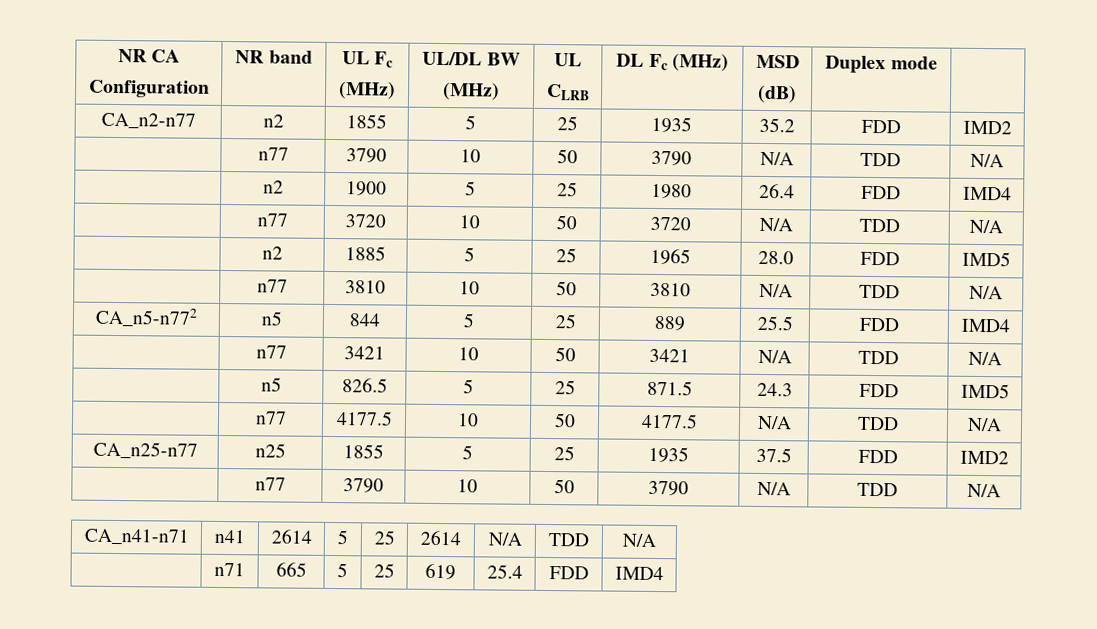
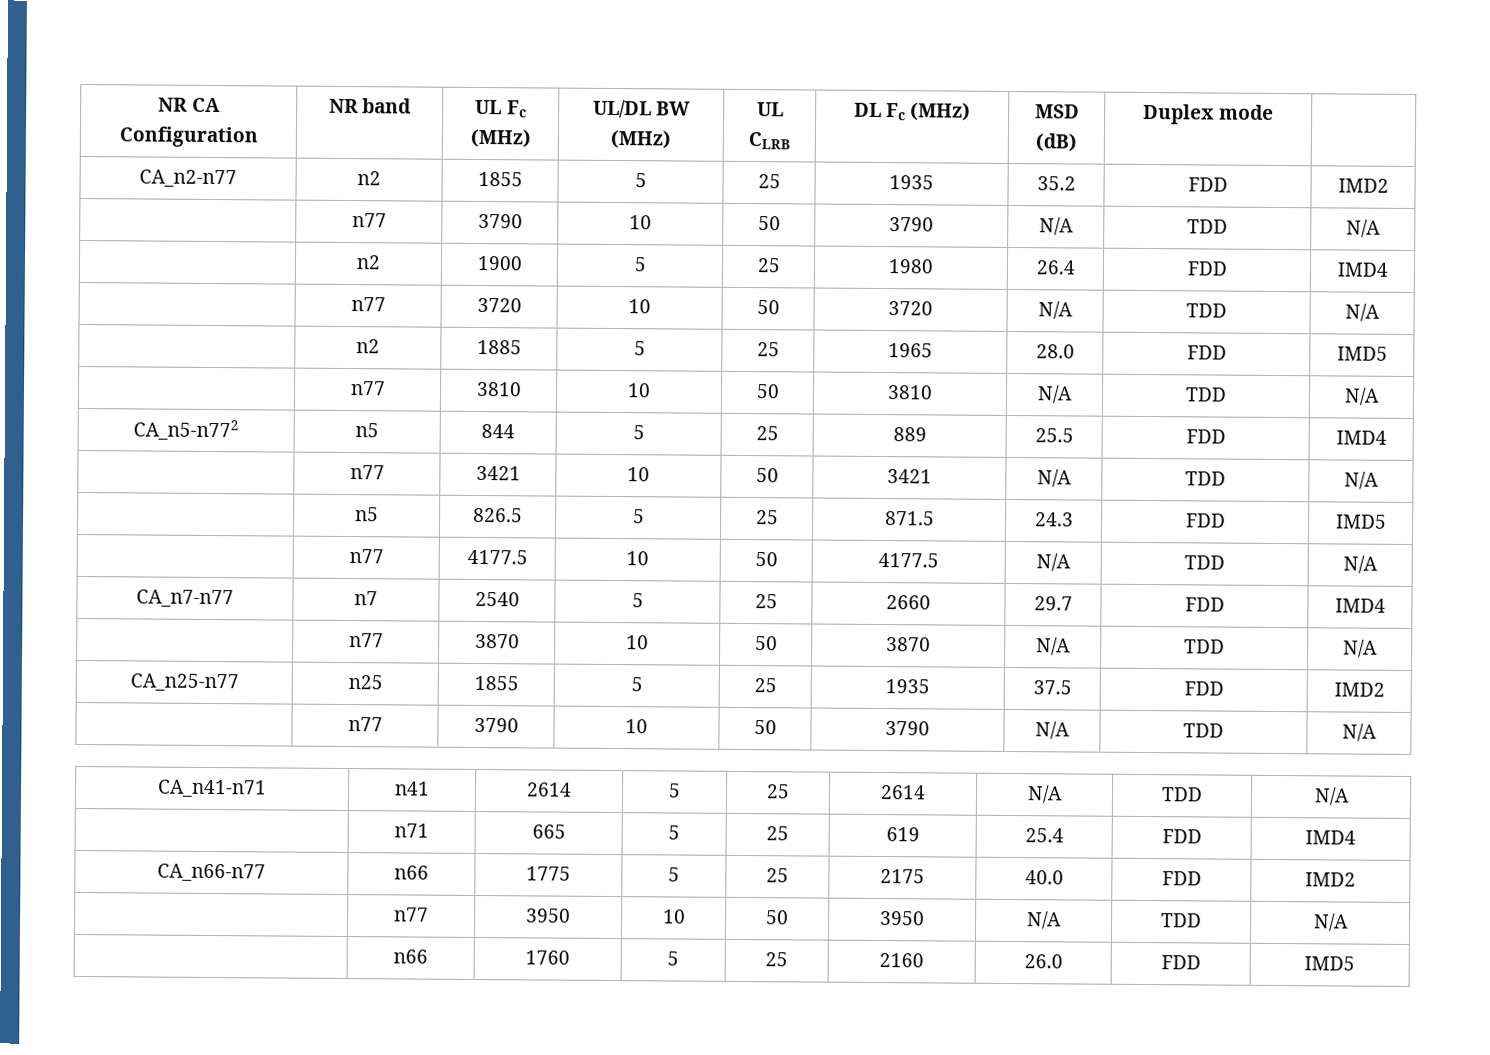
+ CA_n7-n77 | n7 | 2540 | 5 | 25 | 2660 | 29.7 | FDD | IMD4
+ | n77 | 3870 | 10 | 50 | 3870 | N/A | TDD | N/A
+ CA_n66-n77 | n66 | 1775 | 5 | 25 | 2175 | 40.0 | FDD | IMD2
+ | n77 | 3950 | 10 | 50 | 3950 | N/A | TDD | N/A
+ | n66 | 1760 | 5 | 25 | 2160 | 26.0 | FDD | IMD5

